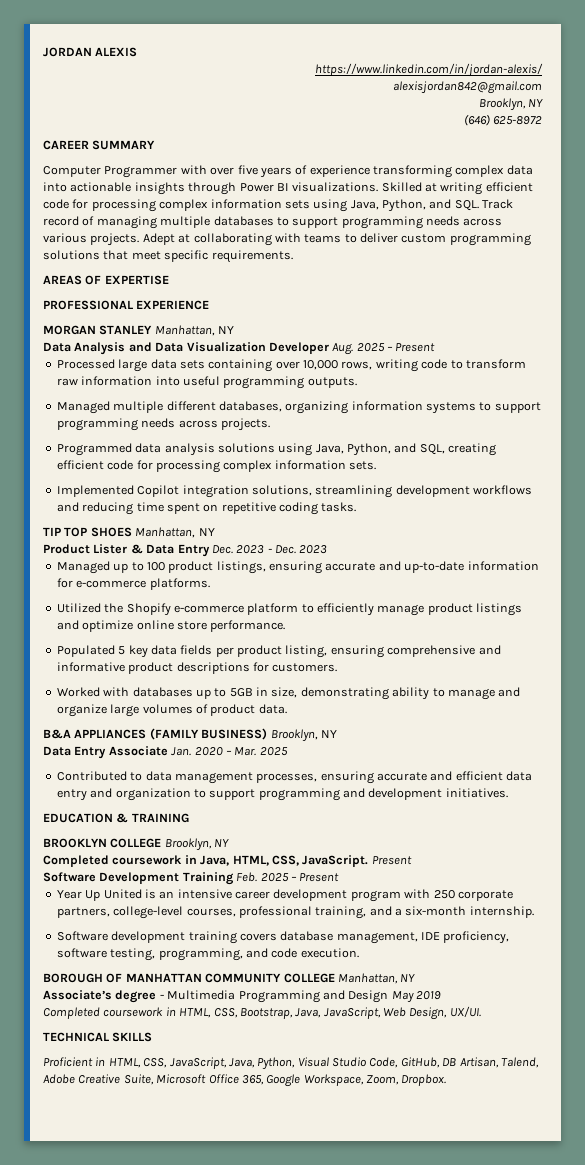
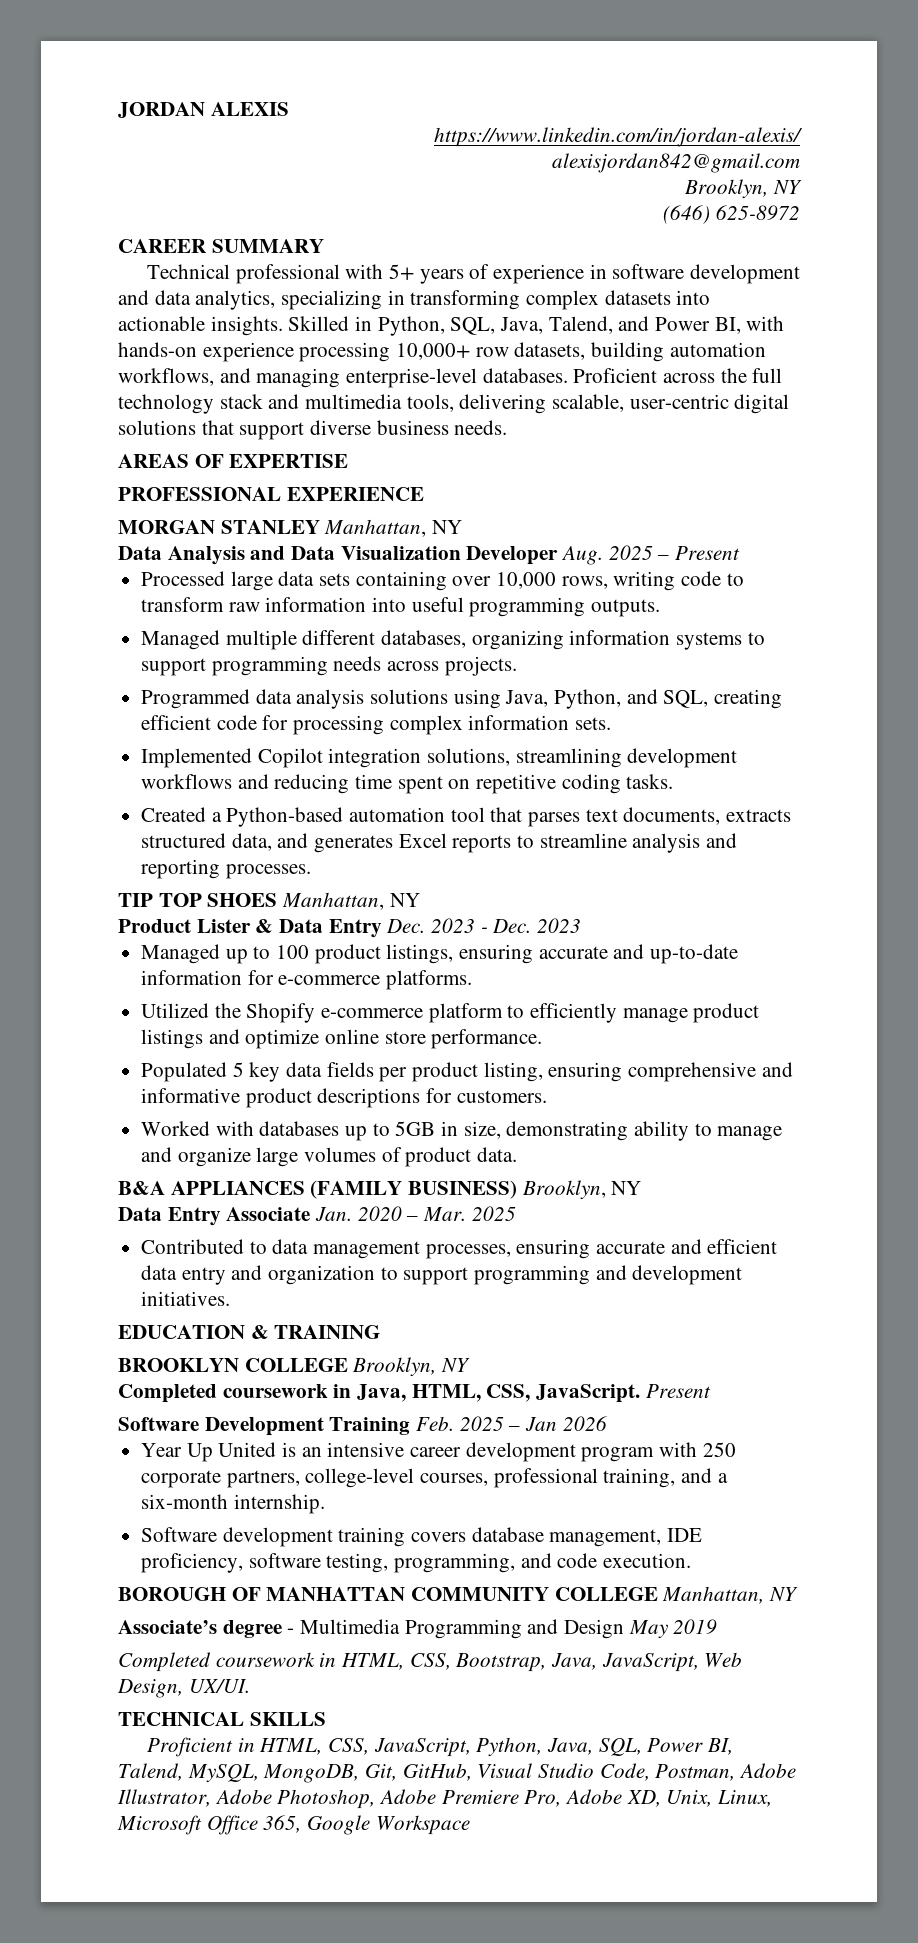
- Computer Programmer with over five years of experience transforming complex data into actionable insights through Power BI visualizations. Skilled at writing efficient code for processing complex information sets using Java, Python, and SQL. Track record of managing multiple databases to support programming needs across various projects. Adept at collaborating with teams to deliver custom programming solutions that meet specific requirements.
+ Technical professional with 5+ years of experience in software development and data analytics, specializing in transforming complex datasets into actionable insights. Skilled in Python, SQL, Java, Talend, and Power BI, with hands‑on experience processing 10,000+ row datasets, building automation workflows, and managing enterprise‑level databases. Proficient across the full technology stack and multimedia tools, delivering scalable, user‑centric digital solutions that support diverse business needs.
+ Created a Python-based automation tool that parses text documents, extracts structured data, and generates Excel reports to streamline analysis and reporting processes.
- Software Development Training Feb. 2025 – Present
+ Software Development Training Feb. 2025 – Jan 2026
- Proficient in HTML, CSS, JavaScript, Java, Python, Visual Studio Code, GitHub, DB Artisan, Talend, Adobe Creative Suite, Microsoft Office 365, Google Workspace, Zoom, Dropbox.
+ Proficient in HTML, CSS, JavaScript, Python, Java, SQL, Power BI, Talend, MySQL, MongoDB, Git, GitHub, Visual Studio Code, Postman, Adobe Illustrator, Adobe Photoshop, Adobe Premiere Pro, Adobe XD, Unix, Linux, Microsoft Office 365, Google Workspace

